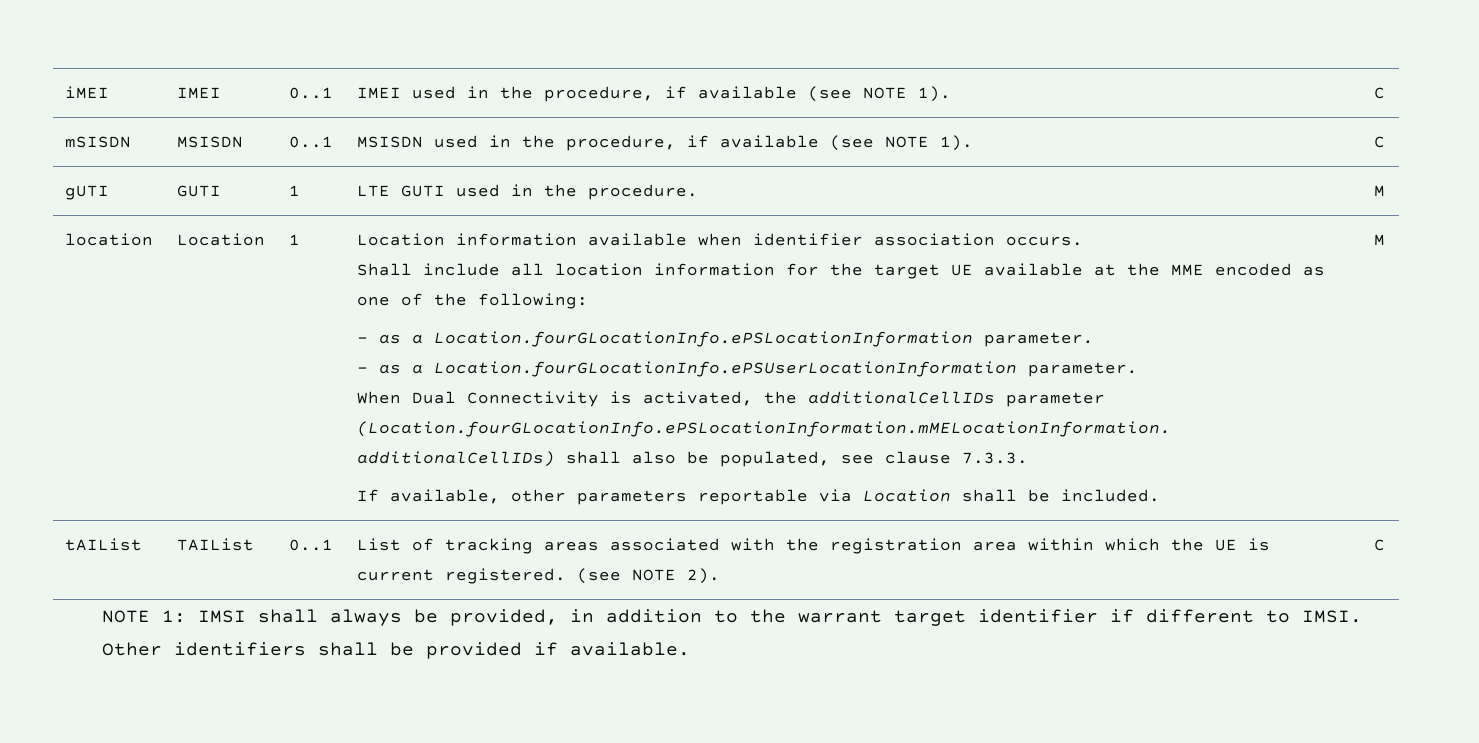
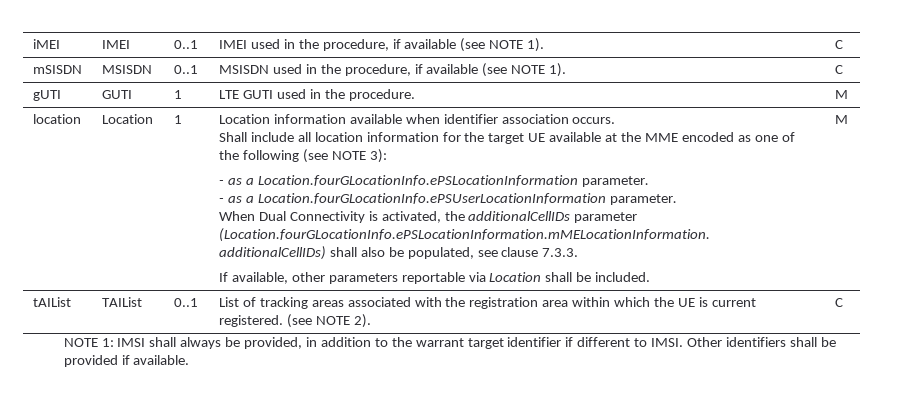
- Shall include all location information for the target UE available at the MME encoded as one of the following:
+ Shall include all location information for the target UE available at the MME encoded as one of the following (see NOTE 3):

